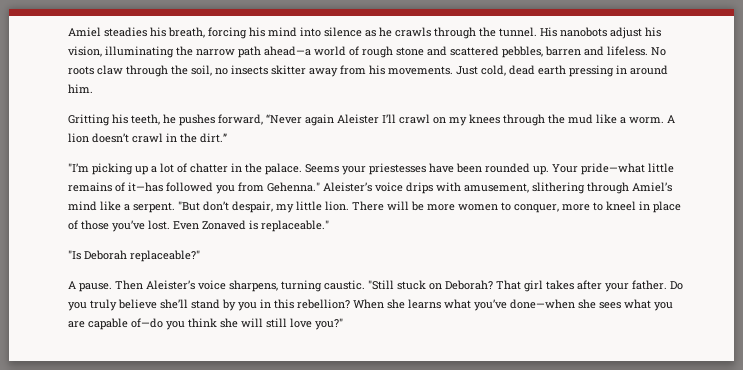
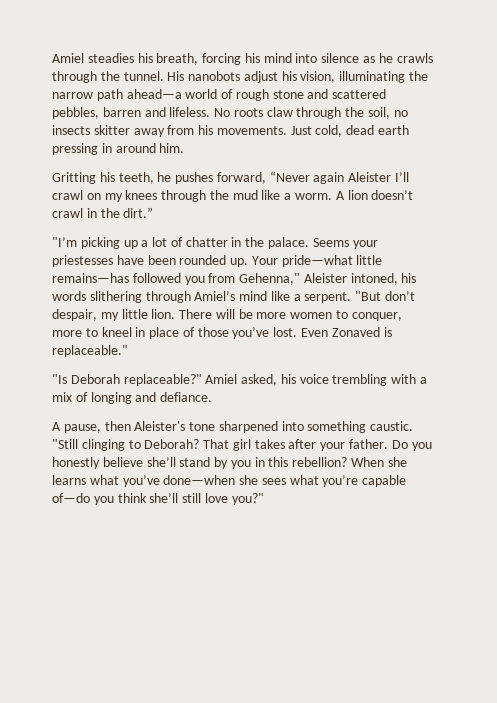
- Your pride—what little remains of it—has followed you from Gehenna." Aleister’s voice drips with amusement, slithering through Amiel’s mind like a serpent.
+ Your pride—what little remains—has followed you from Gehenna," Aleister intoned, his words slithering through Amiel’s mind like a serpent.
- "Is Deborah replaceable?"
- A pause. Then Aleister’s voice sharpens, turning caustic. "Still stuck on Deborah?
+ "Is Deborah replaceable?" Amiel asked, his voice trembling with a mix of longing and defiance.
+ A pause, then Aleister's tone sharpened into something caustic. "Still clinging to Deborah?
- Do you truly believe she’ll stand by you in this rebellion?
+ Do you honestly believe she’ll stand by you in this rebellion?
- When she learns what you’ve done—when she sees what you are capable of—do you think she will still love you?"
+ When she learns what you’ve done—when she sees what you’re capable of—do you think she’ll still love you?"

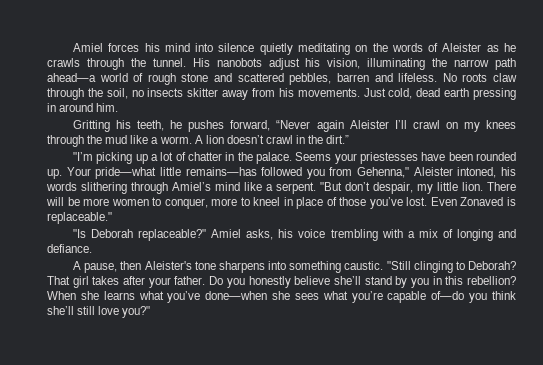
- Amiel steadies his breath, forcing his mind into silence as he crawls through the tunnel.
+ Amiel forces his mind into silence quietly meditating on the words of Aleister as he crawls through the tunnel.
- Amiel asked, his voice trembling with a mix of longing and defiance.
+ Amiel asks, his voice trembling with a mix of longing and defiance.
- A pause, then Aleister's tone sharpened into something caustic.
+ A pause, then Aleister's tone sharpens into something caustic.

